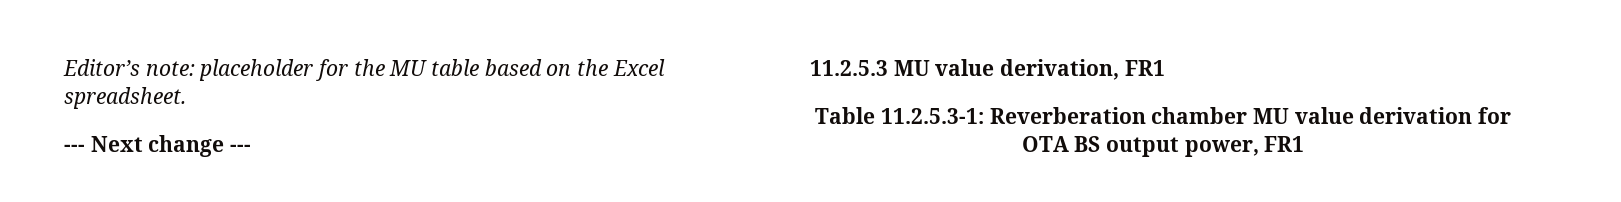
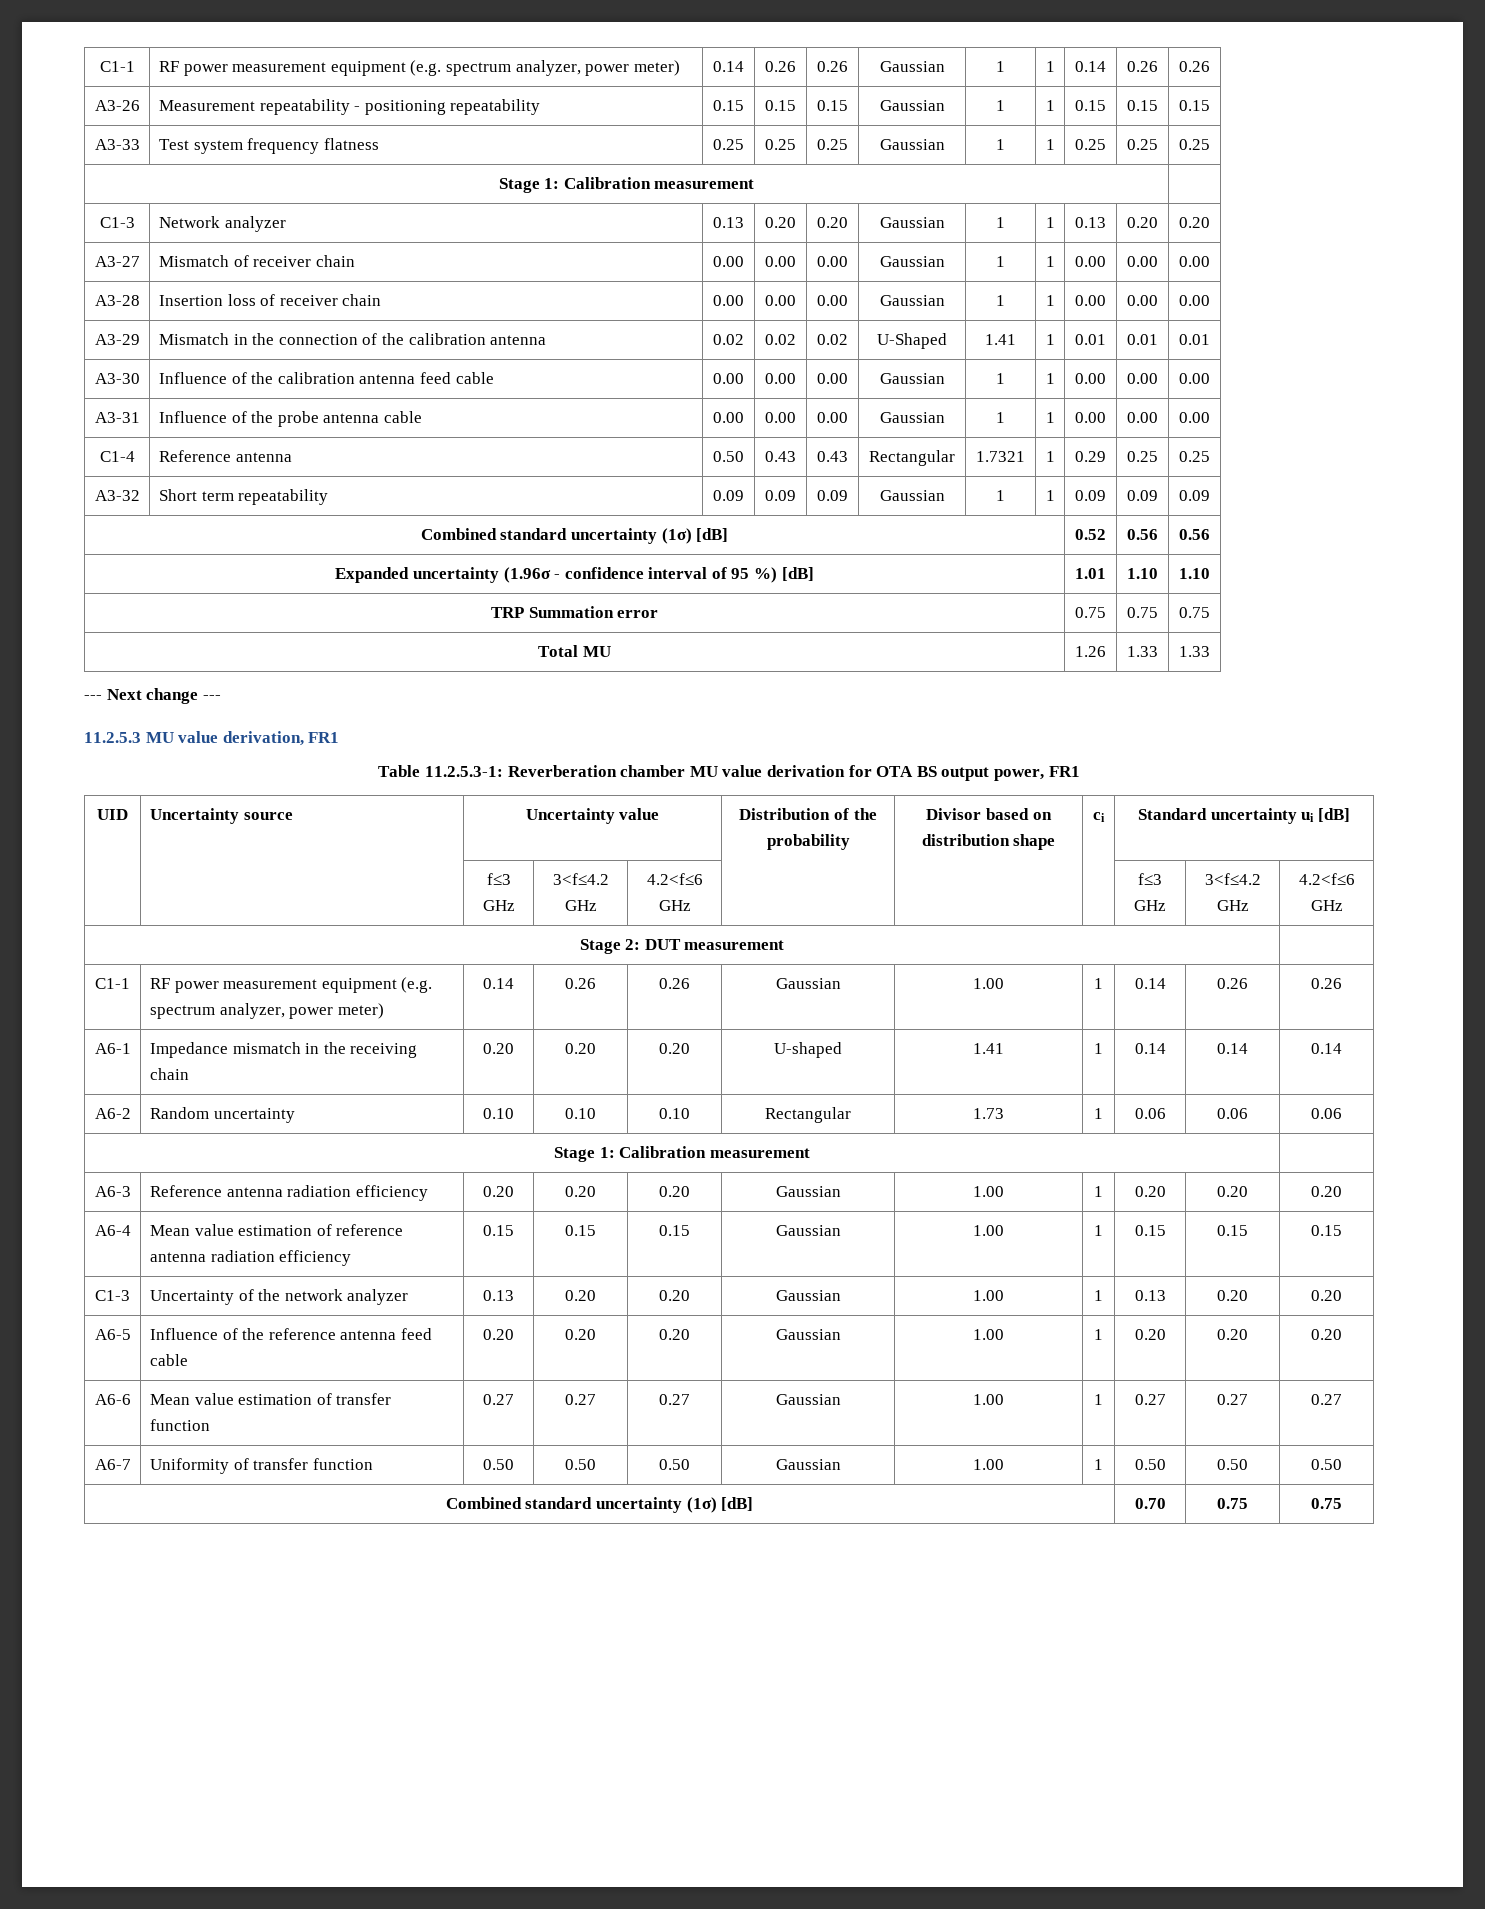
- Editor’s note: placeholder for the MU table based on the Excel spreadsheet.
+ C1-1 | RF power measurement equipment (e.g. spectrum analyzer, power meter) | 0.14 | 0.26 | 0.26 | Gaussian | 1 | 1 | 0.14 | 0.26 | 0.26
+ A3-26 | Measurement repeatability - positioning repeatability | 0.15 | 0.15 | 0.15 | Gaussian | 1 | 1 | 0.15 | 0.15 | 0.15
+ A3-33 | Test system frequency flatness | 0.25 | 0.25 | 0.25 | Gaussian | 1 | 1 | 0.25 | 0.25 | 0.25
+ Stage 1: Calibration measurement |
+ C1-3 | Network analyzer | 0.13 | 0.20 | 0.20 | Gaussian | 1 | 1 | 0.13 | 0.20 | 0.20
+ A3-27 | Mismatch of receiver chain | 0.00 | 0.00 | 0.00 | Gaussian | 1 | 1 | 0.00 | 0.00 | 0.00
+ A3-28 | Insertion loss of receiver chain | 0.00 | 0.00 | 0.00 | Gaussian | 1 | 1 | 0.00 | 0.00 | 0.00
+ A3-29 | Mismatch in the connection of the calibration antenna | 0.02 | 0.02 | 0.02 | U-Shaped | 1.41 | 1 | 0.01 | 0.01 | 0.01
+ A3-30 | Influence of the calibration antenna feed cable | 0.00 | 0.00 | 0.00 | Gaussian | 1 | 1 | 0.00 | 0.00 | 0.00
+ A3-31 | Influence of the probe antenna cable | 0.00 | 0.00 | 0.00 | Gaussian | 1 | 1 | 0.00 | 0.00 | 0.00
+ C1-4 | Reference antenna | 0.50 | 0.43 | 0.43 | Rectangular | 1.7321 | 1 | 0.29 | 0.25 | 0.25
+ A3-32 | Short term repeatability | 0.09 | 0.09 | 0.09 | Gaussian | 1 | 1 | 0.09 | 0.09 | 0.09
+ Combined standard uncertainty (1σ) [dB] | 0.52 | 0.56 | 0.56
+ Expanded uncertainty (1.96σ - confidence interval of 95 %) [dB] | 1.01 | 1.10 | 1.10
+ TRP Summation error | 0.75 | 0.75 | 0.75
+ Total MU | 1.26 | 1.33 | 1.33
+ UID | Uncertainty source | Uncertainty value | Distribution of the probability | Divisor based on distribution shape | ci | Standard uncertainty ui [dB]
+ | | f≤3 GHz | 3<f≤4.2 GHz | 4.2<f≤6 GHz | | | | f≤3 GHz | 3<f≤4.2 GHz | 4.2<f≤6 GHz
+ Stage 2: DUT measurement |
+ C1-1 | RF power measurement equipment (e.g. spectrum analyzer, power meter) | 0.14 | 0.26 | 0.26 | Gaussian | 1.00 | 1 | 0.14 | 0.26 | 0.26
+ A6-1 | Impedance mismatch in the receiving chain | 0.20 | 0.20 | 0.20 | U-shaped | 1.41 | 1 | 0.14 | 0.14 | 0.14
+ A6-2 | Random uncertainty | 0.10 | 0.10 | 0.10 | Rectangular | 1.73 | 1 | 0.06 | 0.06 | 0.06
+ Stage 1: Calibration measurement |
+ A6-3 | Reference antenna radiation efficiency | 0.20 | 0.20 | 0.20 | Gaussian | 1.00 | 1 | 0.20 | 0.20 | 0.20
+ A6-4 | Mean value estimation of reference antenna radiation efficiency | 0.15 | 0.15 | 0.15 | Gaussian | 1.00 | 1 | 0.15 | 0.15 | 0.15
+ C1-3 | Uncertainty of the network analyzer | 0.13 | 0.20 | 0.20 | Gaussian | 1.00 | 1 | 0.13 | 0.20 | 0.20
+ A6-5 | Influence of the reference antenna feed cable | 0.20 | 0.20 | 0.20 | Gaussian | 1.00 | 1 | 0.20 | 0.20 | 0.20
+ A6-6 | Mean value estimation of transfer function | 0.27 | 0.27 | 0.27 | Gaussian | 1.00 | 1 | 0.27 | 0.27 | 0.27
+ A6-7 | Uniformity of transfer function | 0.50 | 0.50 | 0.50 | Gaussian | 1.00 | 1 | 0.50 | 0.50 | 0.50
+ Combined standard uncertainty (1σ) [dB] | 0.70 | 0.75 | 0.75

